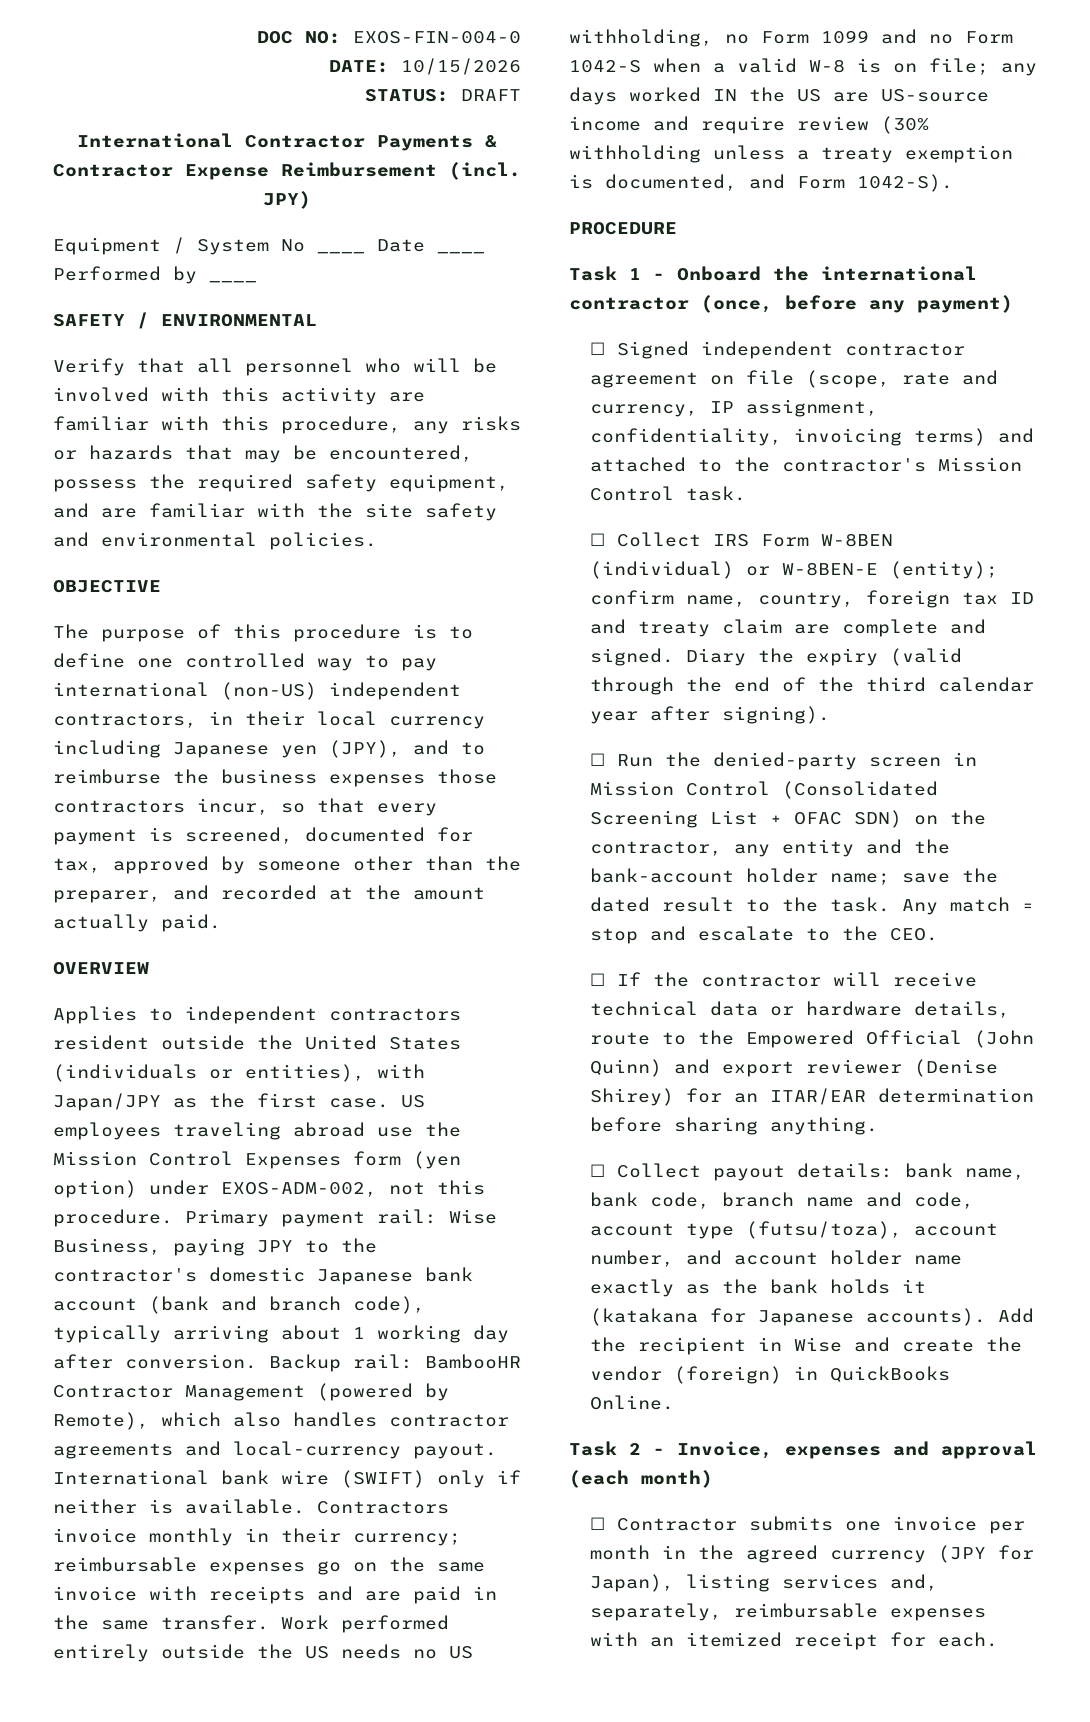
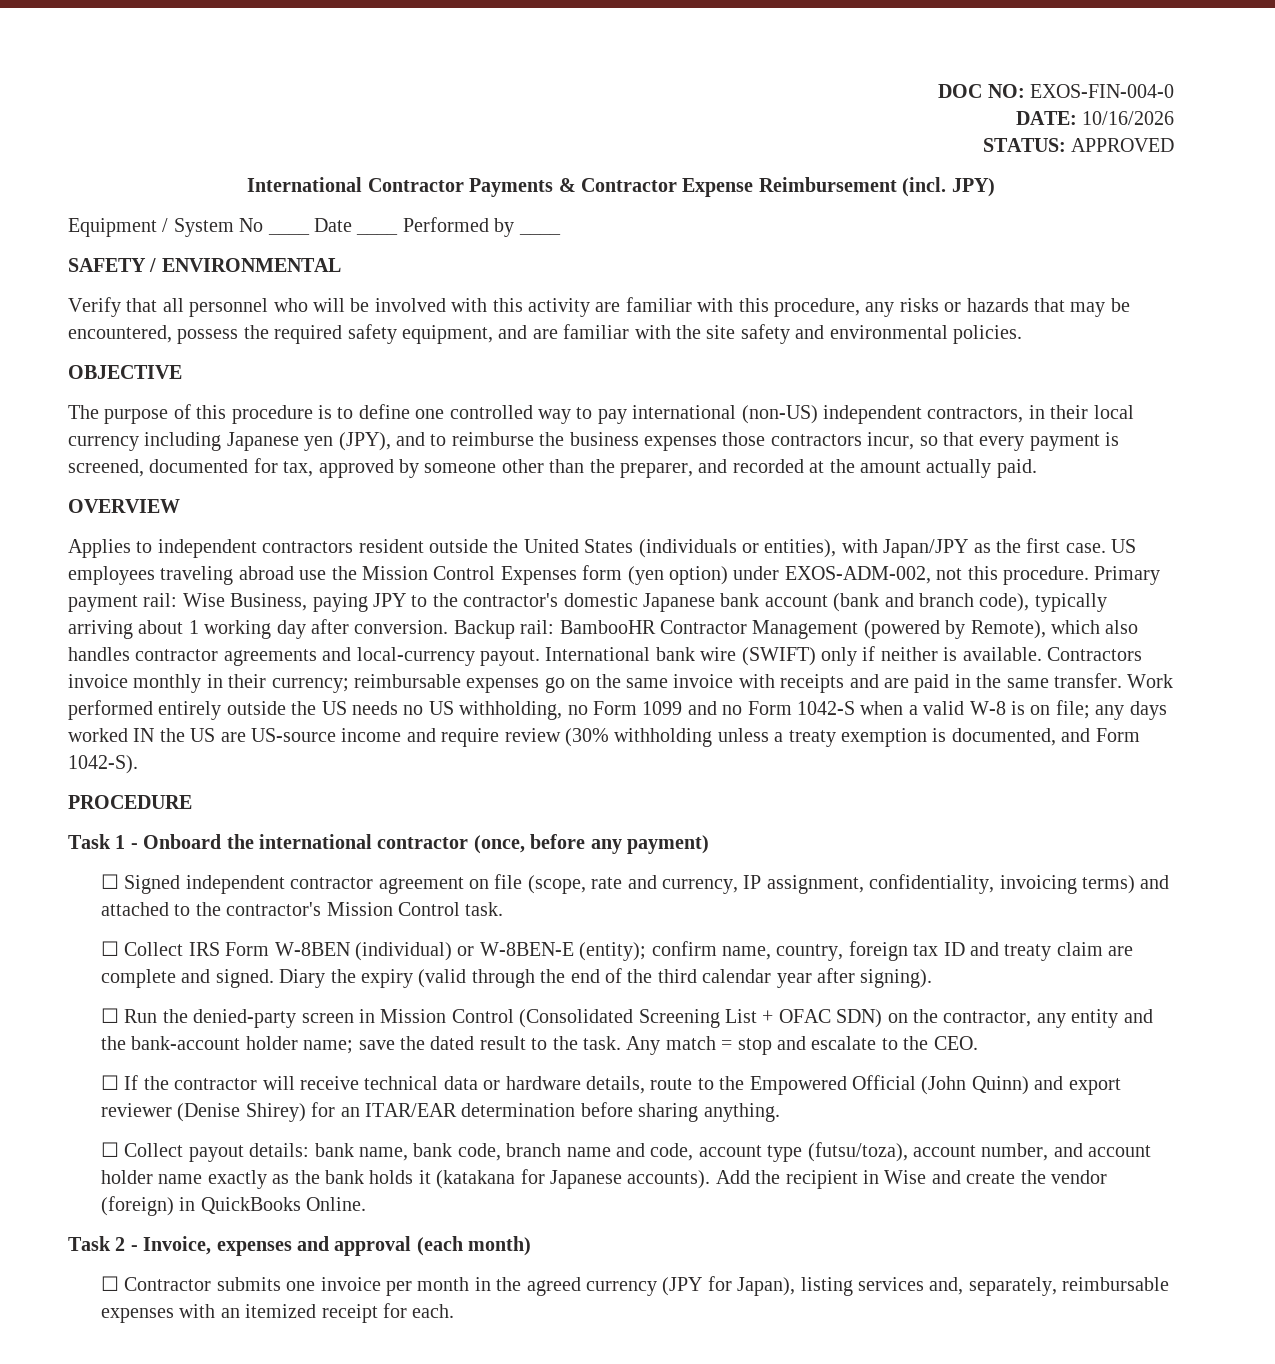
- DATE: 10/15/2026
+ DATE: 10/16/2026
- STATUS: DRAFT
+ STATUS: APPROVED

